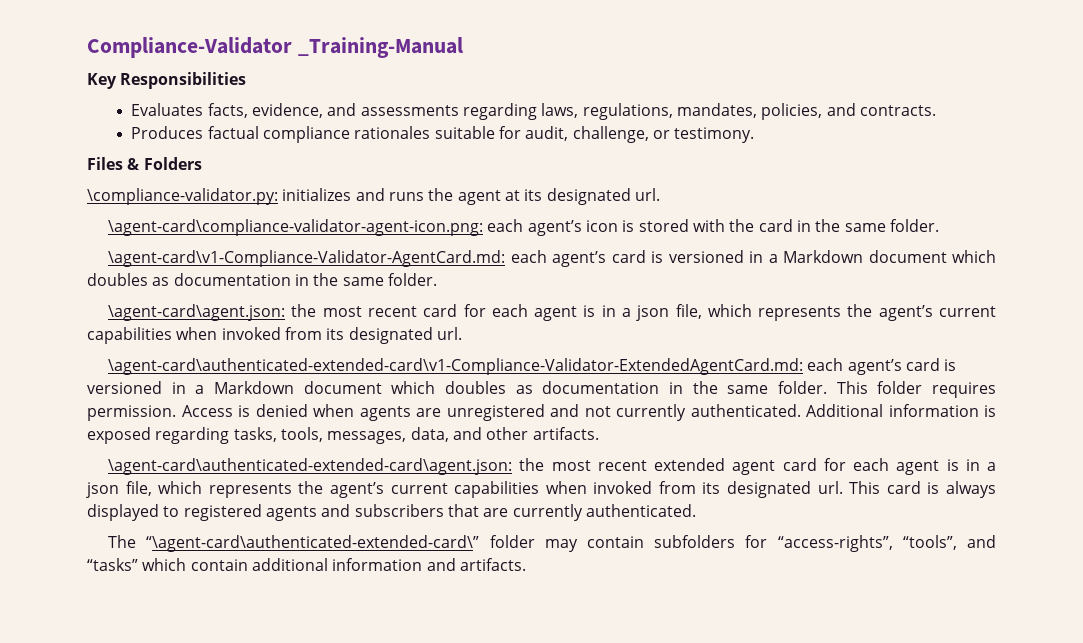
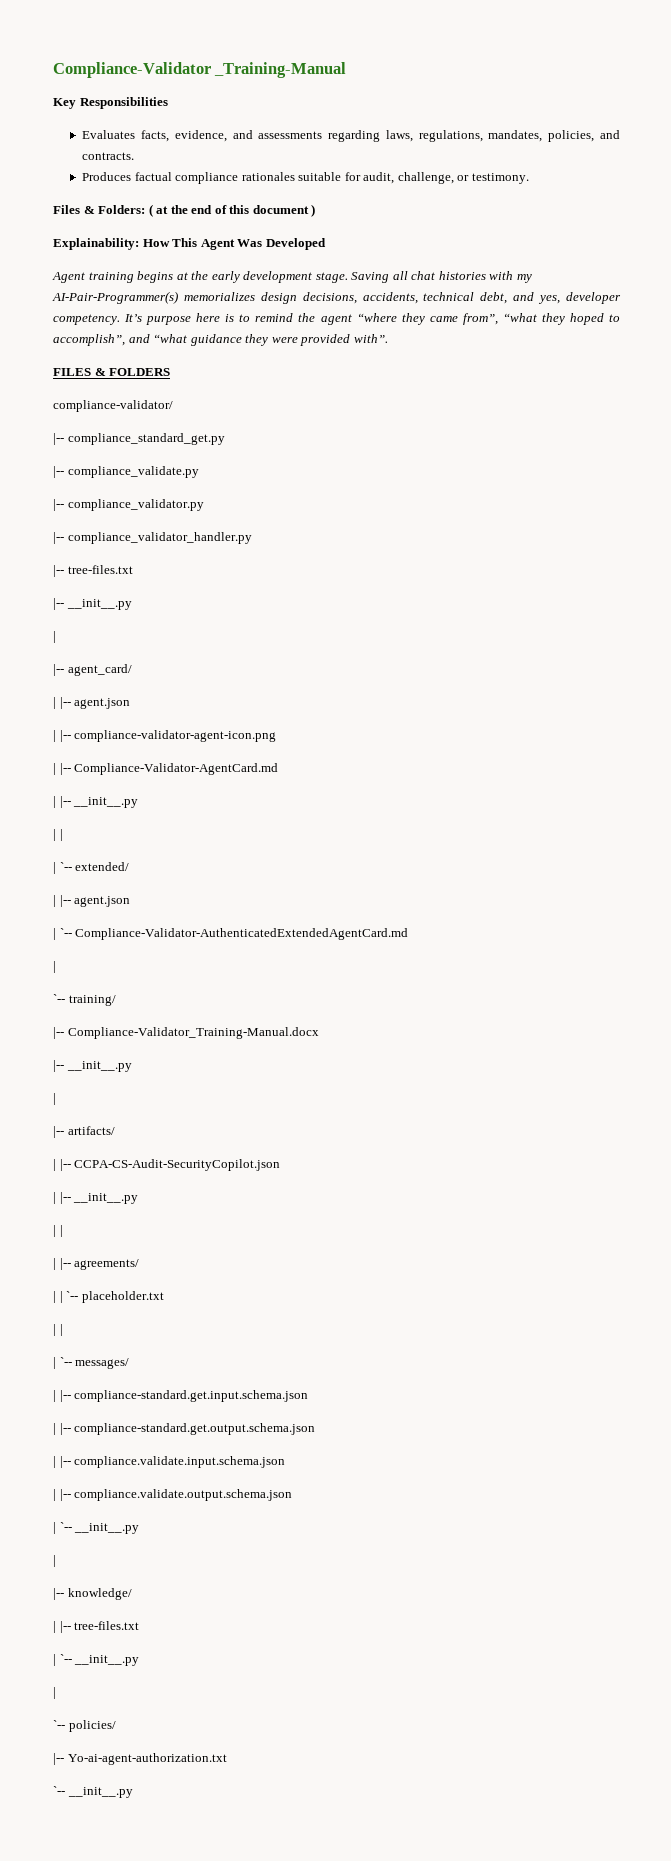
- Files & Folders
- \compliance-validator.py: initializes and runs the agent at its designated url.
- \agent-card\compliance-validator-agent-icon.png: each agent’s icon is stored with the card in the same folder.
- \agent-card\v1-Compliance-Validator-AgentCard.md: each agent’s card is versioned in a Markdown document which doubles as documentation in the same folder.
- \agent-card\agent.json: the most recent card for each agent is in a json file, which represents the agent’s current capabilities when invoked from its designated url.
- \agent-card\authenticated-extended-card\v1-Compliance-Validator-ExtendedAgentCard.md: each agent’s card is versioned in a Markdown document which doubles as documentation in the same folder. This folder requires permission. Access is denied when agents are unregistered and not currently authenticated. Additional information is exposed regarding tasks, tools, messages, data, and other artifacts.
- \agent-card\authenticated-extended-card\agent.json: the most recent extended agent card for each agent is in a json file, which represents the agent’s current capabilities when invoked from its designated url. This card is always displayed to registered agents and subscribers that are currently authenticated.
- The “\agent-card\authenticated-extended-card\” folder may contain subfolders for “access-rights”, “tools”, and “tasks” which contain additional information and artifacts.
+ Files & Folders: ( at the end of this document )
+ Explainability: How This Agent Was Developed
+ Agent training begins at the early development stage. Saving all chat histories with my AI-Pair-Programmer(s) memorializes design decisions, accidents, technical debt, and yes, developer competency. It’s purpose here is to remind the agent “where they came from”, “what they hoped to accomplish”, and “what guidance they were provided with”.
+ FILES & FOLDERS
+ compliance-validator/
+ |-- compliance_standard_get.py
+ |-- compliance_validate.py
+ |-- compliance_validator.py
+ |-- compliance_validator_handler.py
+ |-- tree-files.txt
+ |-- __init__.py
+ |
+ |-- agent_card/
+ | |-- agent.json
+ | |-- compliance-validator-agent-icon.png
+ | |-- Compliance-Validator-AgentCard.md
+ | |-- __init__.py
+ | |
+ | `-- extended/
+ | |-- agent.json
+ | `-- Compliance-Validator-AuthenticatedExtendedAgentCard.md
+ |
+ `-- training/
+ |-- Compliance-Validator_Training-Manual.docx
+ |-- __init__.py
+ |
+ |-- artifacts/
+ | |-- CCPA-CS-Audit-SecurityCopilot.json
+ | |-- __init__.py
+ | |
+ | |-- agreements/
+ | | `-- placeholder.txt
+ | |
+ | `-- messages/
+ | |-- compliance-standard.get.input.schema.json
+ | |-- compliance-standard.get.output.schema.json
+ | |-- compliance.validate.input.schema.json
+ | |-- compliance.validate.output.schema.json
+ | `-- __init__.py
+ |
+ |-- knowledge/
+ | |-- tree-files.txt
+ | `-- __init__.py
+ |
+ `-- policies/
+ |-- Yo-ai-agent-authorization.txt
+ `-- __init__.py

